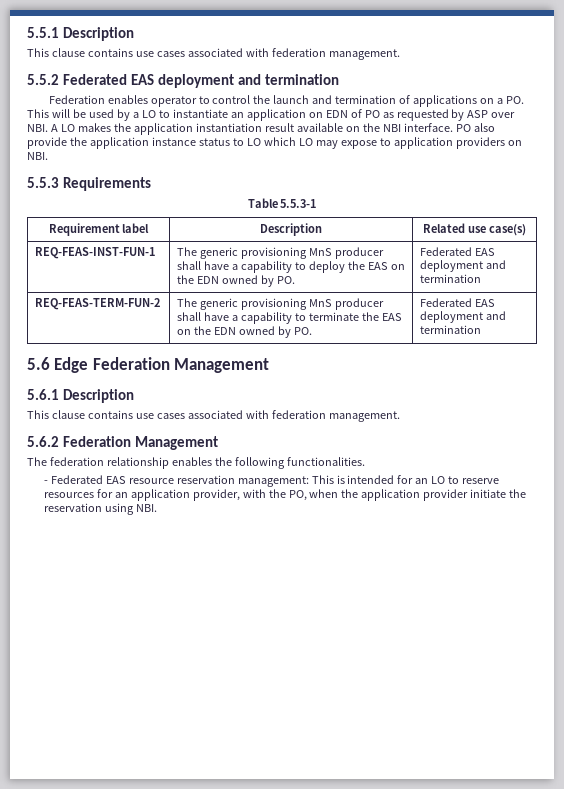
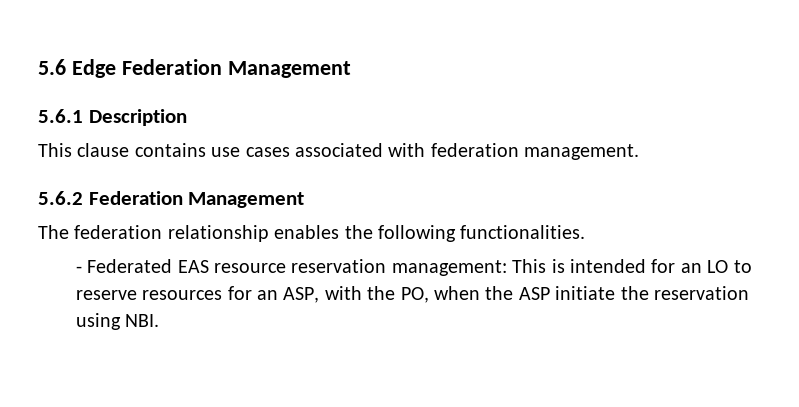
- 5.5.1 Description
- This clause contains use cases associated with federation management.
- 5.5.2 Federated EAS deployment and termination
- Federation enables operator to control the launch and termination of applications on a PO. This will be used by a LO to instantiate an application on EDN of PO as requested by ASP over NBI. A LO makes the application instantiation result available on the NBI interface. PO also provide the application instance status to LO which LO may expose to application providers on NBI.
- 5.5.3 Requirements
- Table 5.5.3-1
- Requirement label | Description | Related use case(s)
- REQ-FEAS-INST-FUN-1 | The generic provisioning MnS producer shall have a capability to deploy the EAS on the EDN owned by PO. | Federated EAS deployment and termination
- REQ-FEAS-TERM-FUN-2 | The generic provisioning MnS producer shall have a capability to terminate the EAS on the EDN owned by PO. | Federated EAS deployment and termination
- - Federated EAS resource reservation management: This is intended for an LO to reserve resources for an application provider, with the PO, when the application provider initiate the reservation using NBI.
+ - Federated EAS resource reservation management: This is intended for an LO to reserve resources for an ASP, with the PO, when the ASP initiate the reservation using NBI.

